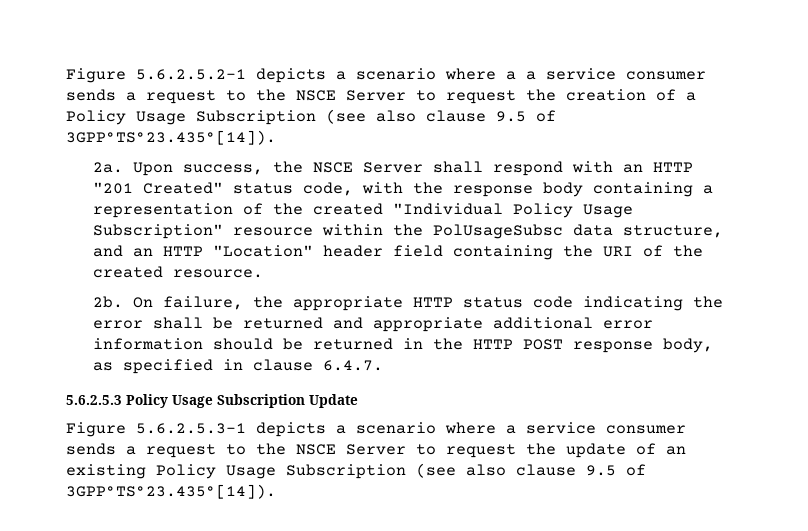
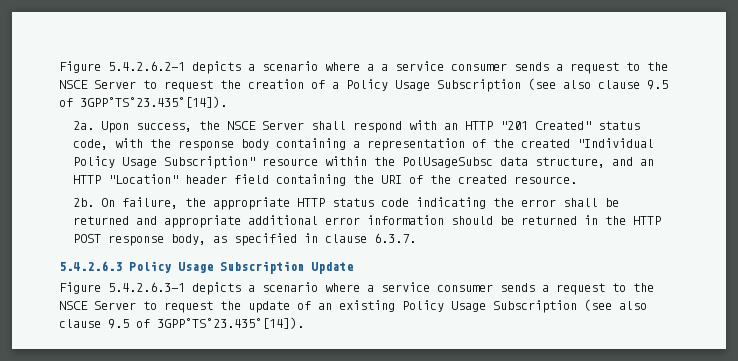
- Figure 5.6.2.5.2-1 depicts a scenario where a a service consumer sends a request to the NSCE Server to request the creation of a Policy Usage Subscription (see also clause 9.5 of 3GPP°TS°23.435°[14]).
+ Figure 5.4.2.6.2-1 depicts a scenario where a a service consumer sends a request to the NSCE Server to request the creation of a Policy Usage Subscription (see also clause 9.5 of 3GPP°TS°23.435°[14]).
- On failure, the appropriate HTTP status code indicating the error shall be returned and appropriate additional error information should be returned in the HTTP POST response body, as specified in clause 6.4.7.
- 5.6.2.5.3 Policy Usage Subscription Update
+ On failure, the appropriate HTTP status code indicating the error shall be returned and appropriate additional error information should be returned in the HTTP POST response body, as specified in clause 6.3.7.
+ 5.4.2.6.3 Policy Usage Subscription Update
- Figure 5.6.2.5.3-1 depicts a scenario where a service consumer sends a request to the NSCE Server to request the update of an existing Policy Usage Subscription (see also clause 9.5 of 3GPP°TS°23.435°[14]).
+ Figure 5.4.2.6.3-1 depicts a scenario where a service consumer sends a request to the NSCE Server to request the update of an existing Policy Usage Subscription (see also clause 9.5 of 3GPP°TS°23.435°[14]).

